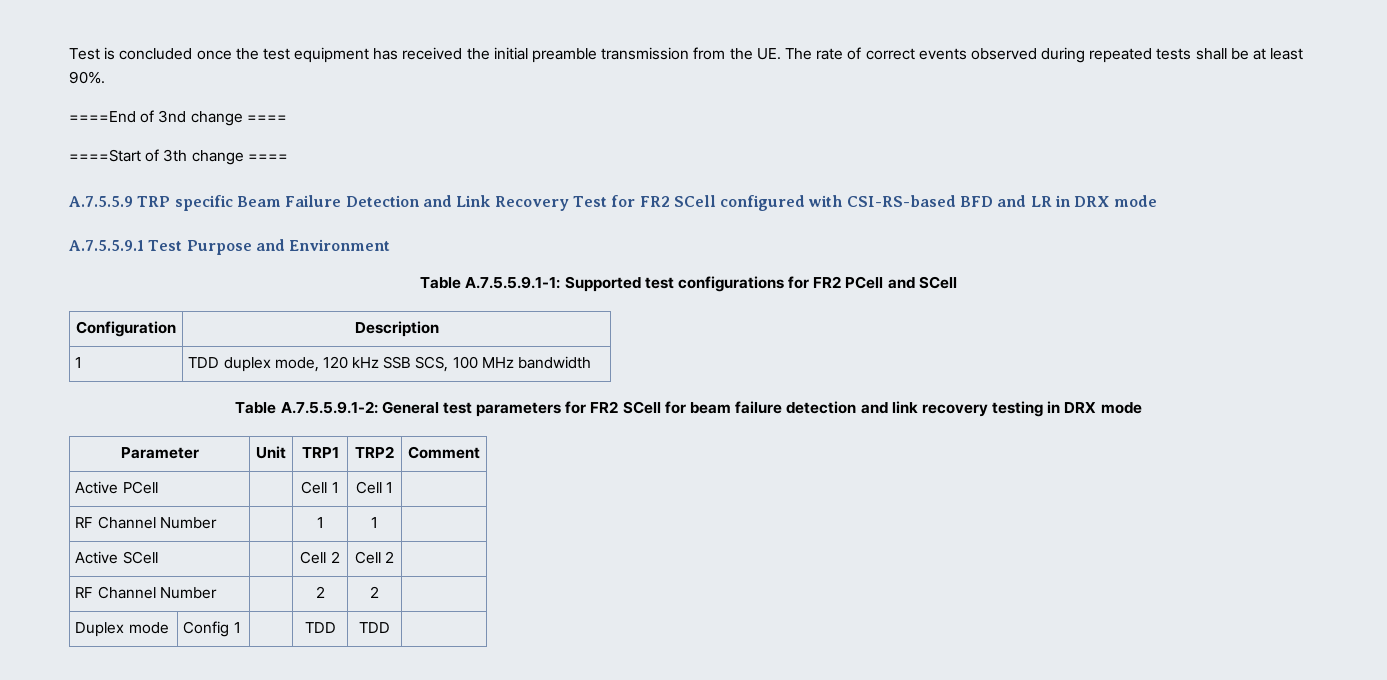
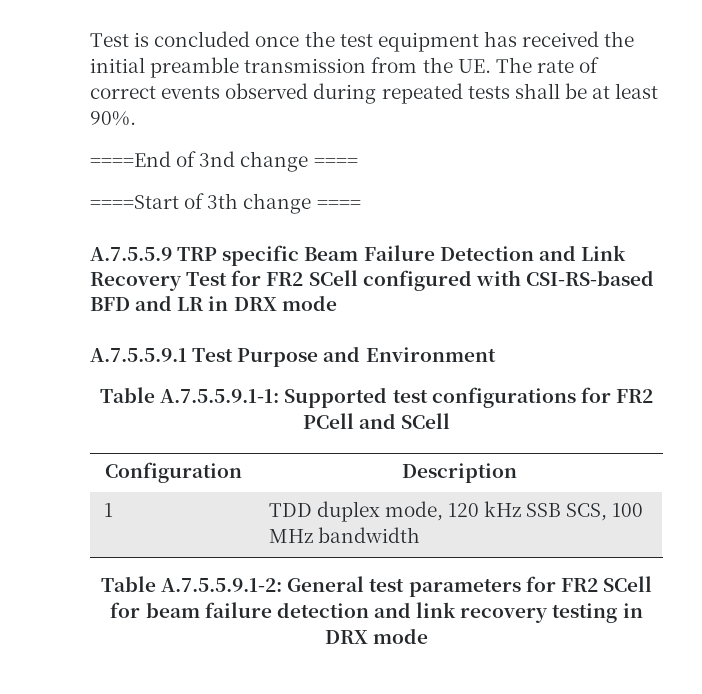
- Parameter | Unit | TRP1 | TRP2 | Comment
- Active PCell | | Cell 1 | Cell 1 |
- RF Channel Number | | 1 | 1 |
- Active SCell | | Cell 2 | Cell 2 |
- RF Channel Number | | 2 | 2 |
- Duplex mode | Config 1 | | TDD | TDD |

